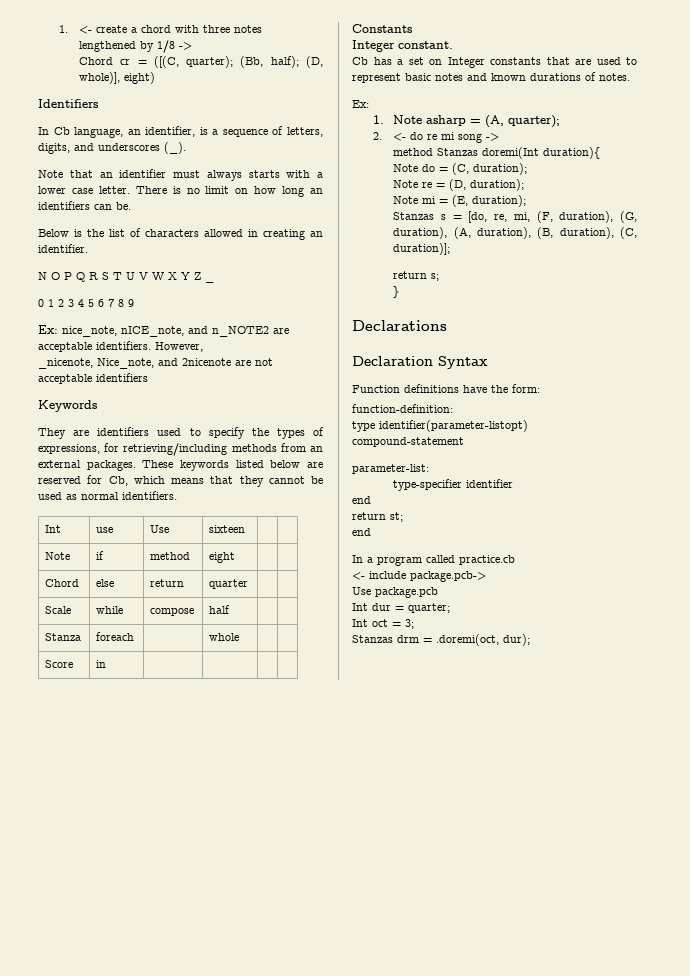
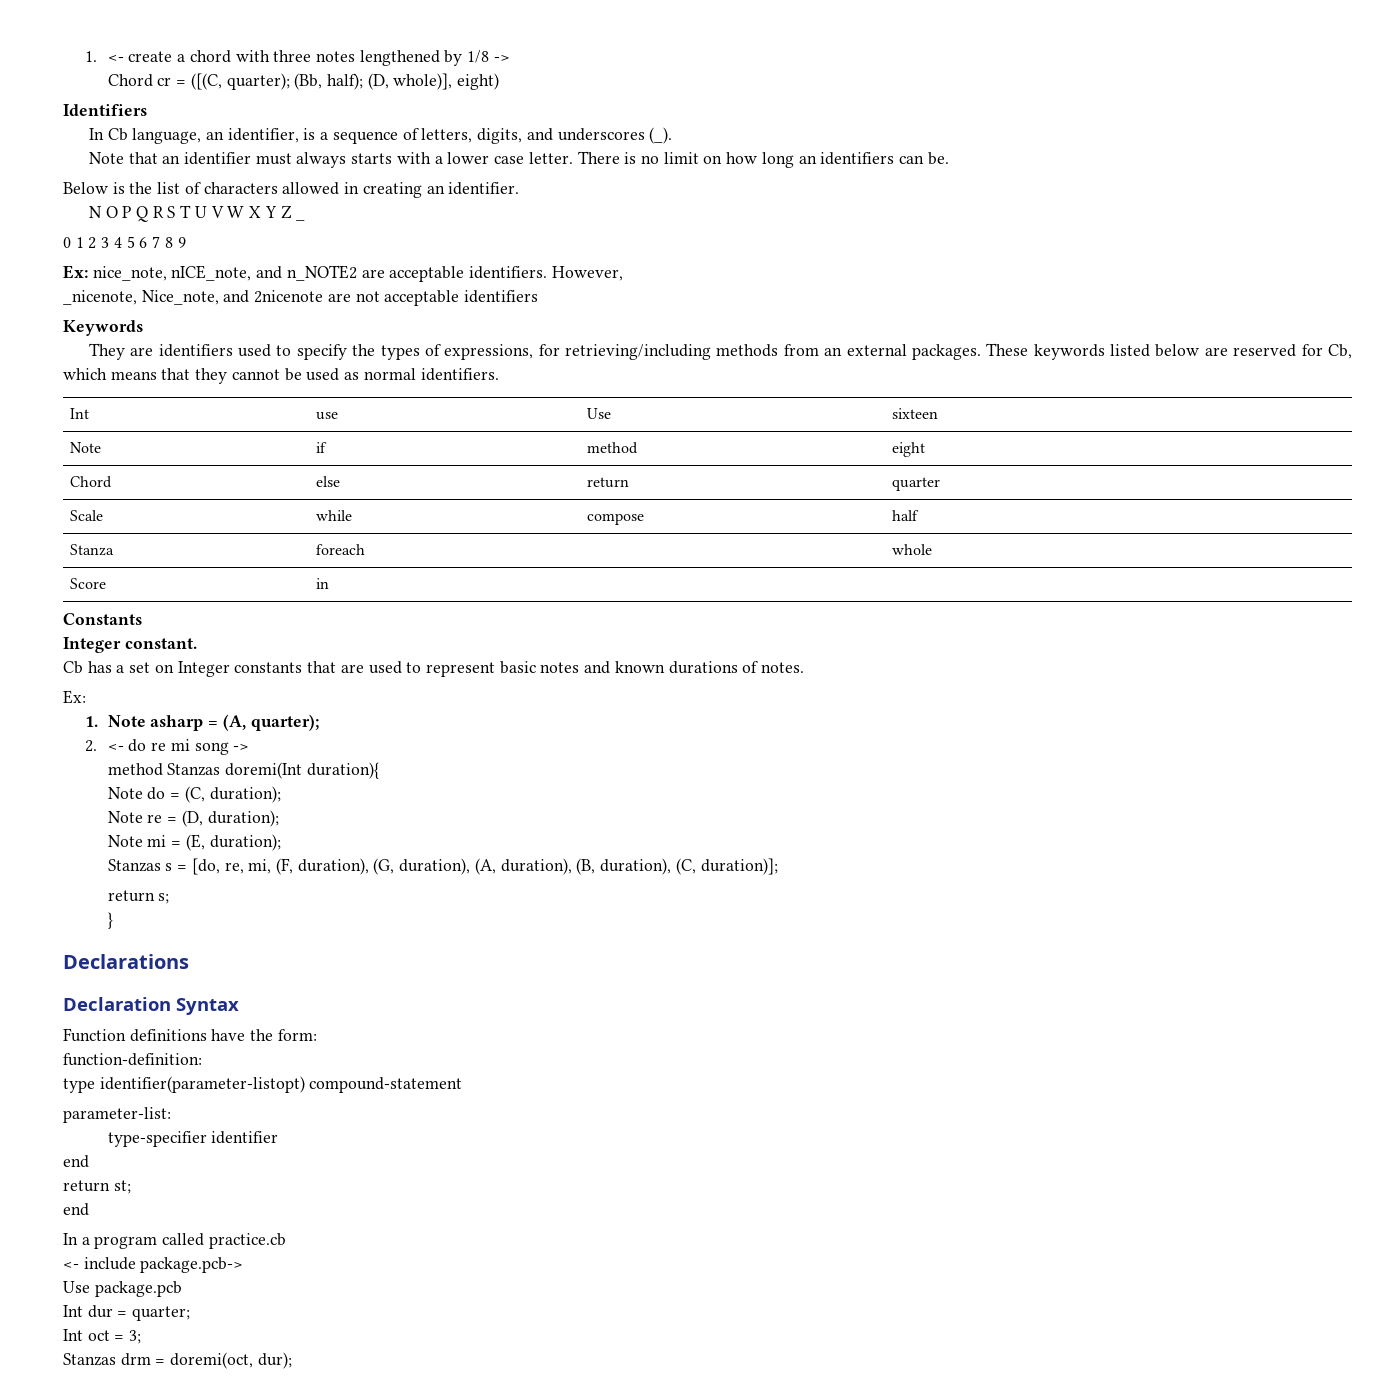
- Stanzas drm = .doremi(oct, dur);
+ Stanzas drm = doremi(oct, dur);

